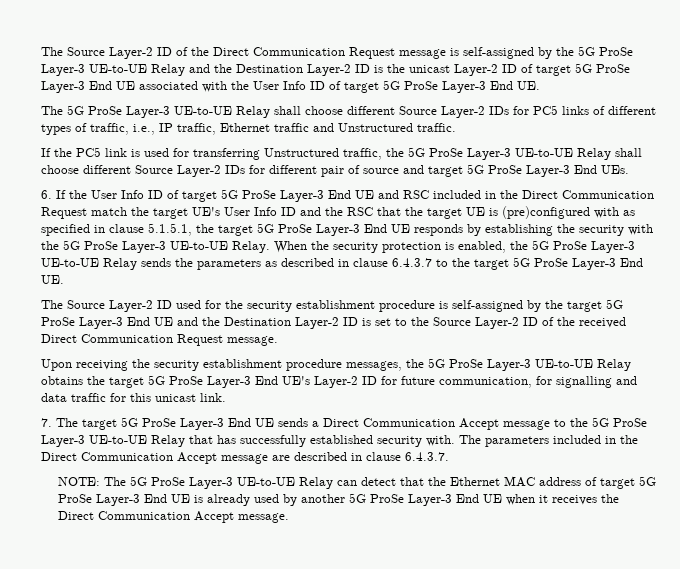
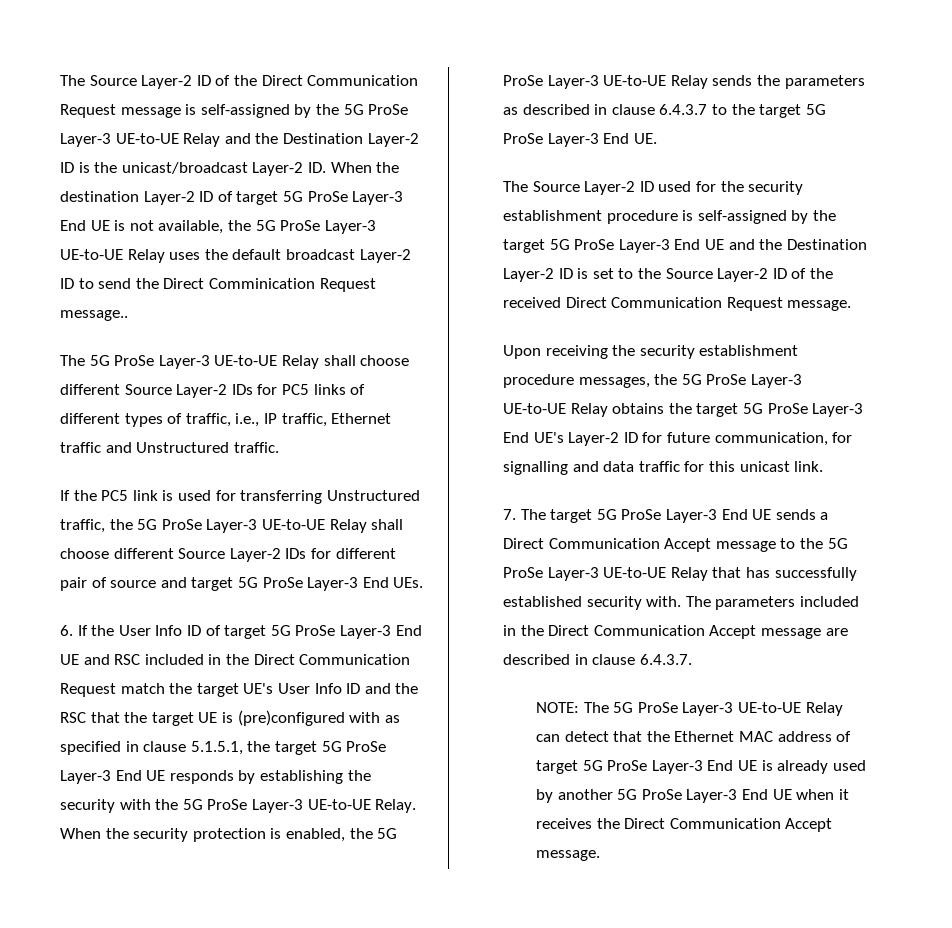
- The Source Layer-2 ID of the Direct Communication Request message is self-assigned by the 5G ProSe Layer-3 UE-to-UE Relay and the Destination Layer-2 ID is the unicast Layer-2 ID of target 5G ProSe Layer-3 End UE associated with the User Info ID of target 5G ProSe Layer-3 End UE.
+ The Source Layer-2 ID of the Direct Communication Request message is self-assigned by the 5G ProSe Layer-3 UE-to-UE Relay and the Destination Layer-2 ID is the unicast/broadcast Layer-2 ID. When the destination Layer-2 ID of target 5G ProSe Layer-3 End UE is not available, the 5G ProSe Layer-3 UE-to-UE Relay uses the default broadcast Layer-2 ID to send the Direct Comminication Request message..

